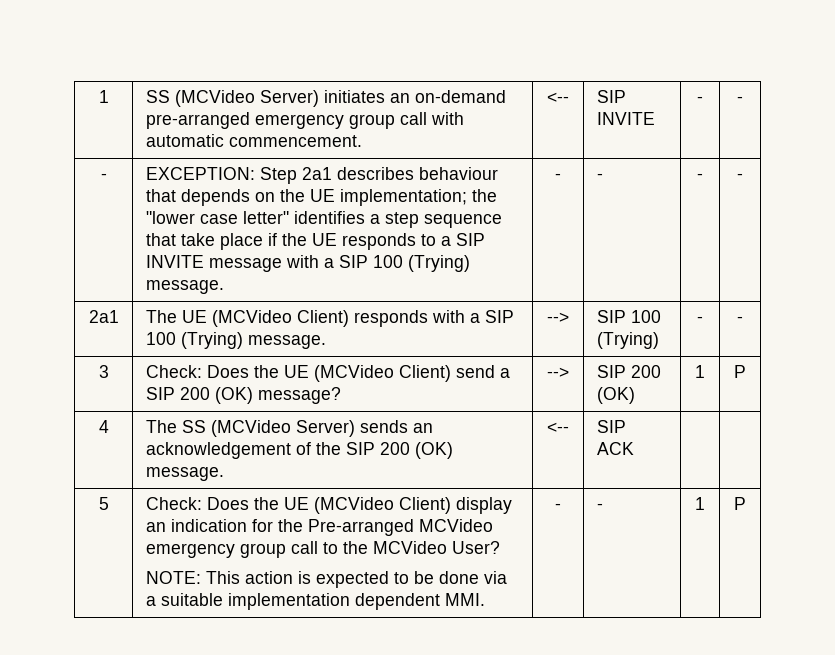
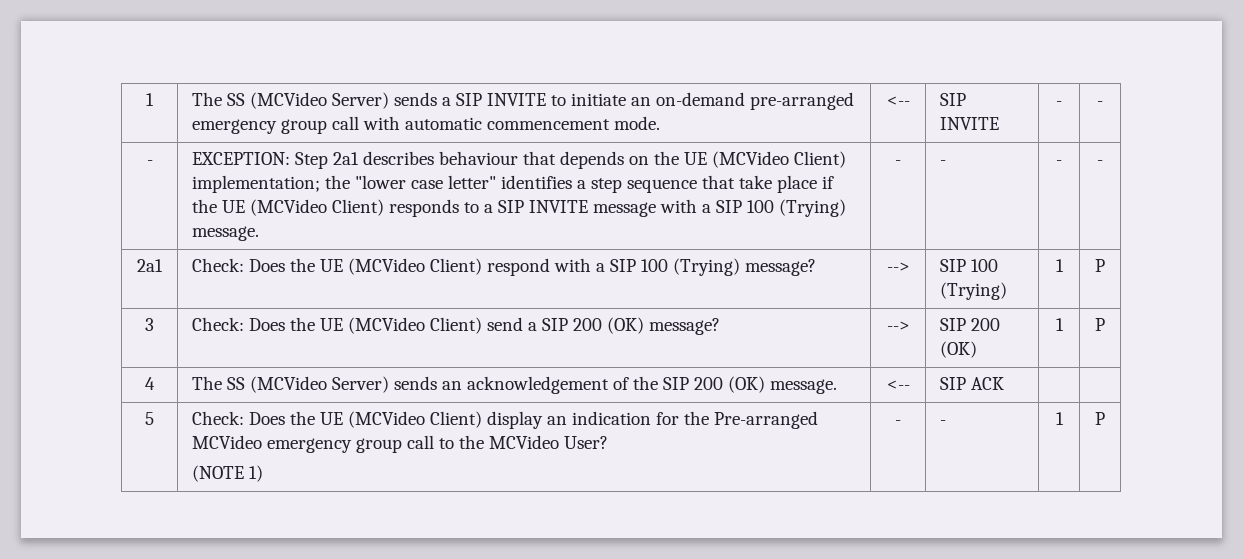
- 1 | SS (MCVideo Server) initiates an on-demand pre-arranged emergency group call with automatic commencement. | <-- | SIP INVITE | - | -
+ 1 | The SS (MCVideo Server) sends a SIP INVITE to initiate an on-demand pre-arranged emergency group call with automatic commencement mode. | <-- | SIP INVITE | - | -
- EXCEPTION: Step 2a1 describes behaviour that depends on the UE implementation; the "lower case letter" identifies a step sequence that take place if the UE responds to a SIP INVITE message with a SIP 100 (Trying) message.
+ EXCEPTION: Step 2a1 describes behaviour that depends on the UE (MCVideo Client) implementation; the "lower case letter" identifies a step sequence that take place if the UE (MCVideo Client) responds to a SIP INVITE message with a SIP 100 (Trying) message.
- 2a1 | The UE (MCVideo Client) responds with a SIP 100 (Trying) message. | --> | SIP 100 (Trying) | - | -
+ 2a1 | Check: Does the UE (MCVideo Client) respond with a SIP 100 (Trying) message? | --> | SIP 100 (Trying) | 1 | P
  5 | Check: Does the UE (MCVideo Client) display an indication for the Pre-arranged MCVideo emergency group call to the MCVideo User?
- NOTE: This action is expected to be done via a suitable implementation dependent MMI. | - | - | 1 | P
+ (NOTE 1) | - | - | 1 | P

